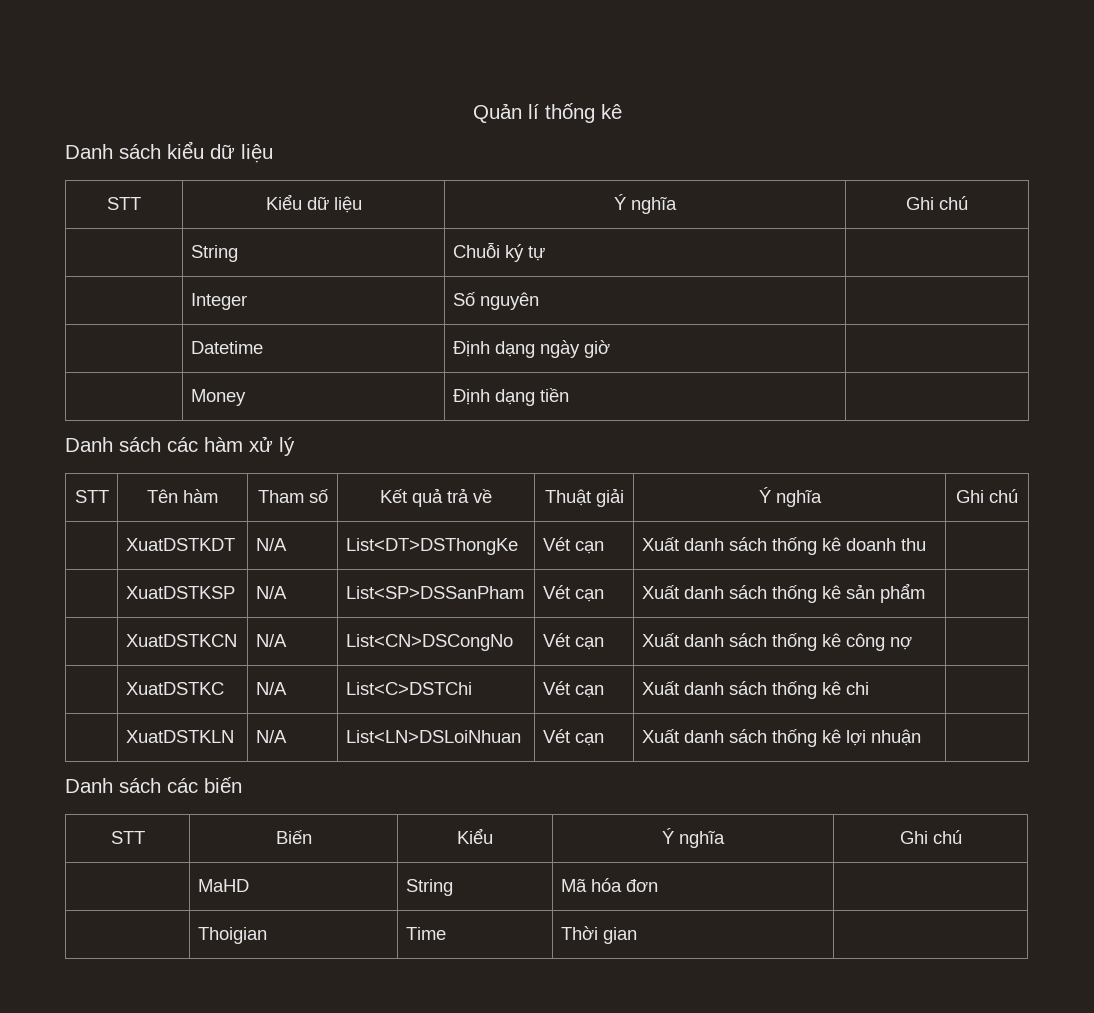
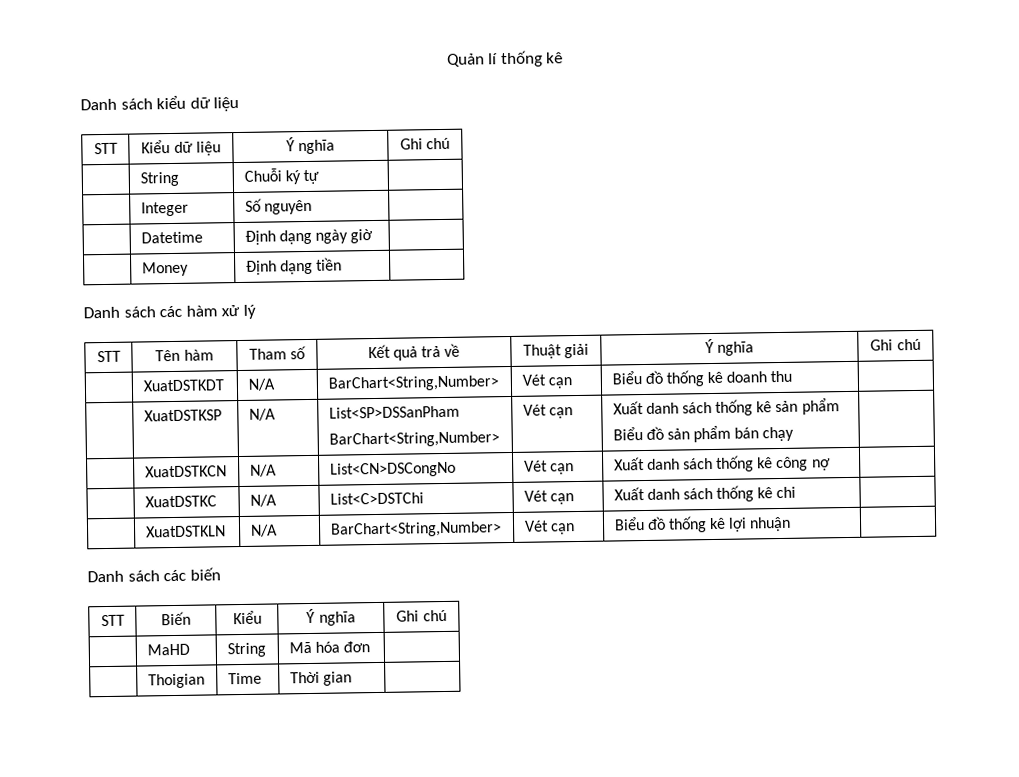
- | XuatDSTKDT | N/A | List<DT>DSThongKe | Vét cạn | Xuất danh sách thống kê doanh thu |
+ | XuatDSTKDT | N/A | BarChart<String,Number> | Vét cạn | Biểu đồ thống kê doanh thu |
- | XuatDSTKSP | N/A | List<SP>DSSanPham | Vét cạn | Xuất danh sách thống kê sản phẩm |
+ | XuatDSTKSP | N/A | List<SP>DSSanPham
+ BarChart<String,Number> | Vét cạn | Xuất danh sách thống kê sản phẩm
+ Biểu đồ sản phẩm bán chạy |
- | XuatDSTKLN | N/A | List<LN>DSLoiNhuan | Vét cạn | Xuất danh sách thống kê lợi nhuận |
+ | XuatDSTKLN | N/A | BarChart<String,Number> | Vét cạn | Biểu đồ thống kê lợi nhuận |

